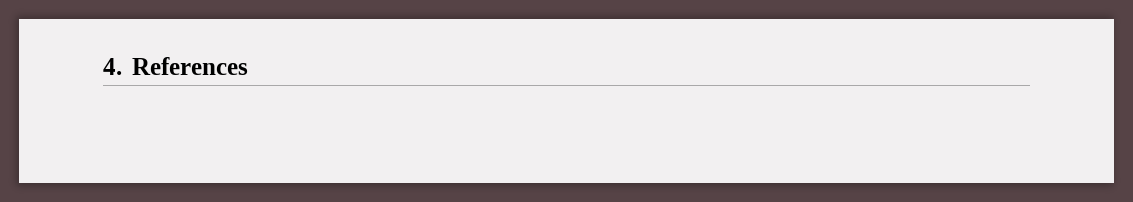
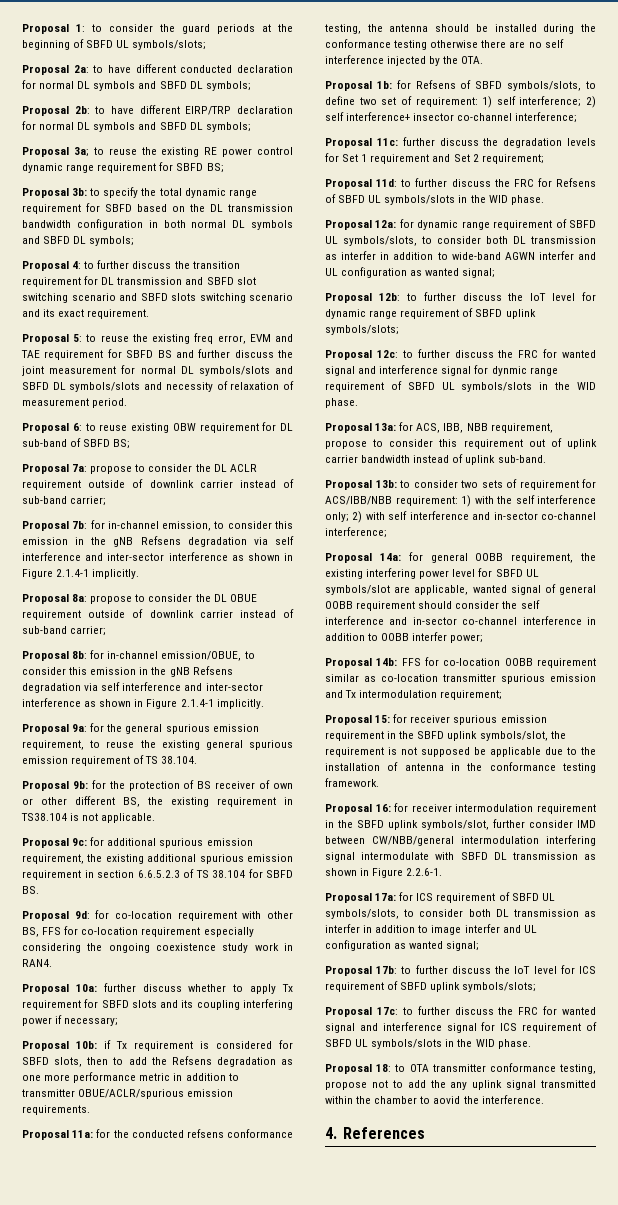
+ Proposal 1: to consider the guard periods at the beginning of SBFD UL symbols/slots;
+ Proposal 2a: to have different conducted declaration for normal DL symbols and SBFD DL symbols;
+ Proposal 2b: to have different EIRP/TRP declaration for normal DL symbols and SBFD DL symbols;
+ Proposal 3a; to reuse the existing RE power control dynamic range requirement for SBFD BS;
+ Proposal 3b: to specify the total dynamic range requirement for SBFD based on the DL transmission bandwidth configuration in both normal DL symbols and SBFD DL symbols;
+ Proposal 4: to further discuss the transition requirement for DL transmission and SBFD slot switching scenario and SBFD slots switching scenario and its exact requirement.
+ Proposal 5: to reuse the existing freq error, EVM and TAE requirement for SBFD BS and further discuss the joint measurement for normal DL symbols/slots and SBFD DL symbols/slots and necessity of relaxation of measurement period.
+ Proposal 6: to reuse existing OBW requirement for DL sub-band of SBFD BS;
+ Proposal 7a: propose to consider the DL ACLR requirement outside of downlink carrier instead of sub-band carrier;
+ Proposal 7b: for in-channel emission, to consider this emission in the gNB Refsens degradation via self interference and inter-sector interference as shown in Figure 2.1.4-1 implicitly.
+ Proposal 8a: propose to consider the DL OBUE requirement outside of downlink carrier instead of sub-band carrier;
+ Proposal 8b: for in-channel emission/OBUE, to consider this emission in the gNB Refsens degradation via self interference and inter-sector interference as shown in Figure 2.1.4-1 implicitly.
+ Proposal 9a: for the general spurious emission requirement, to reuse the existing general spurious emission requirement of TS 38.104.
+ Proposal 9b: for the protection of BS receiver of own or other different BS, the existing requirement in TS38.104 is not applicable.
+ Proposal 9c: for additional spurious emission requirement, the existing additional spurious emission requirement in section 6.6.5.2.3 of TS 38.104 for SBFD BS.
+ Proposal 9d: for co-location requirement with other BS, FFS for co-location requirement especially considering the ongoing coexistence study work in RAN4.
+ Proposal 10a: further discuss whether to apply Tx requirement for SBFD slots and its coupling interfering power if necessary;
+ Proposal 10b: if Tx requirement is considered for SBFD slots, then to add the Refsens degradation as one more performance metric in addition to transmitter OBUE/ACLR/spurious emission requirements.
+ Proposal 11a: for the conducted refsens conformance testing, the antenna should be installed during the conformance testing otherwise there are no self interference injected by the OTA.
+ Proposal 1b: for Refsens of SBFD symbols/slots, to define two set of requirement: 1) self interference; 2) self interference+ insector co-channel interference;
+ Proposal 11c: further discuss the degradation levels for Set 1 requirement and Set 2 requirement;
+ Proposal 11d: to further discuss the FRC for Refsens of SBFD UL symbols/slots in the WID phase.
+ Proposal 12a: for dynamic range requirement of SBFD UL symbols/slots, to consider both DL transmission as interfer in addition to wide-band AGWN interfer and UL configuration as wanted signal;
+ Proposal 12b: to further discuss the IoT level for dynamic range requirement of SBFD uplink symbols/slots;
+ Proposal 12c: to further discuss the FRC for wanted signal and interference signal for dynmic range requirement of SBFD UL symbols/slots in the WID phase.
+ Proposal 13a: for ACS, IBB, NBB requirement, propose to consider this requirement out of uplink carrier bandwidth instead of uplink sub-band.
+ Proposal 13b: to consider two sets of requirement for ACS/IBB/NBB requirement: 1) with the self interference only; 2) with self interference and in-sector co-channel interference;
+ Proposal 14a: for general OOBB requirement, the existing interfering power level for SBFD UL symbols/slot are applicable, wanted signal of general OOBB requirement should consider the self interference and in-sector co-channel interference in addition to OOBB interfer power;
+ Proposal 14b: FFS for co-location OOBB requirement similar as co-location transmitter spurious emission and Tx intermodulation requirement;
+ Proposal 15: for receiver spurious emission requirement in the SBFD uplink symbols/slot, the requirement is not supposed be applicable due to the installation of antenna in the conformance testing framework.
+ Proposal 16: for receiver intermodulation requirement in the SBFD uplink symbols/slot, further consider IMD between CW/NBB/general intermodulation interfering signal intermodulate with SBFD DL transmission as shown in Figure 2.2.6-1.
+ Proposal 17a: for ICS requirement of SBFD UL symbols/slots, to consider both DL transmission as interfer in addition to image interfer and UL configuration as wanted signal;
+ Proposal 17b: to further discuss the IoT level for ICS requirement of SBFD uplink symbols/slots;
+ Proposal 17c: to further discuss the FRC for wanted signal and interference signal for ICS requirement of SBFD UL symbols/slots in the WID phase.
+ Proposal 18: to OTA transmitter conformance testing, propose not to add the any uplink signal transmitted within the chamber to aovid the interference.

